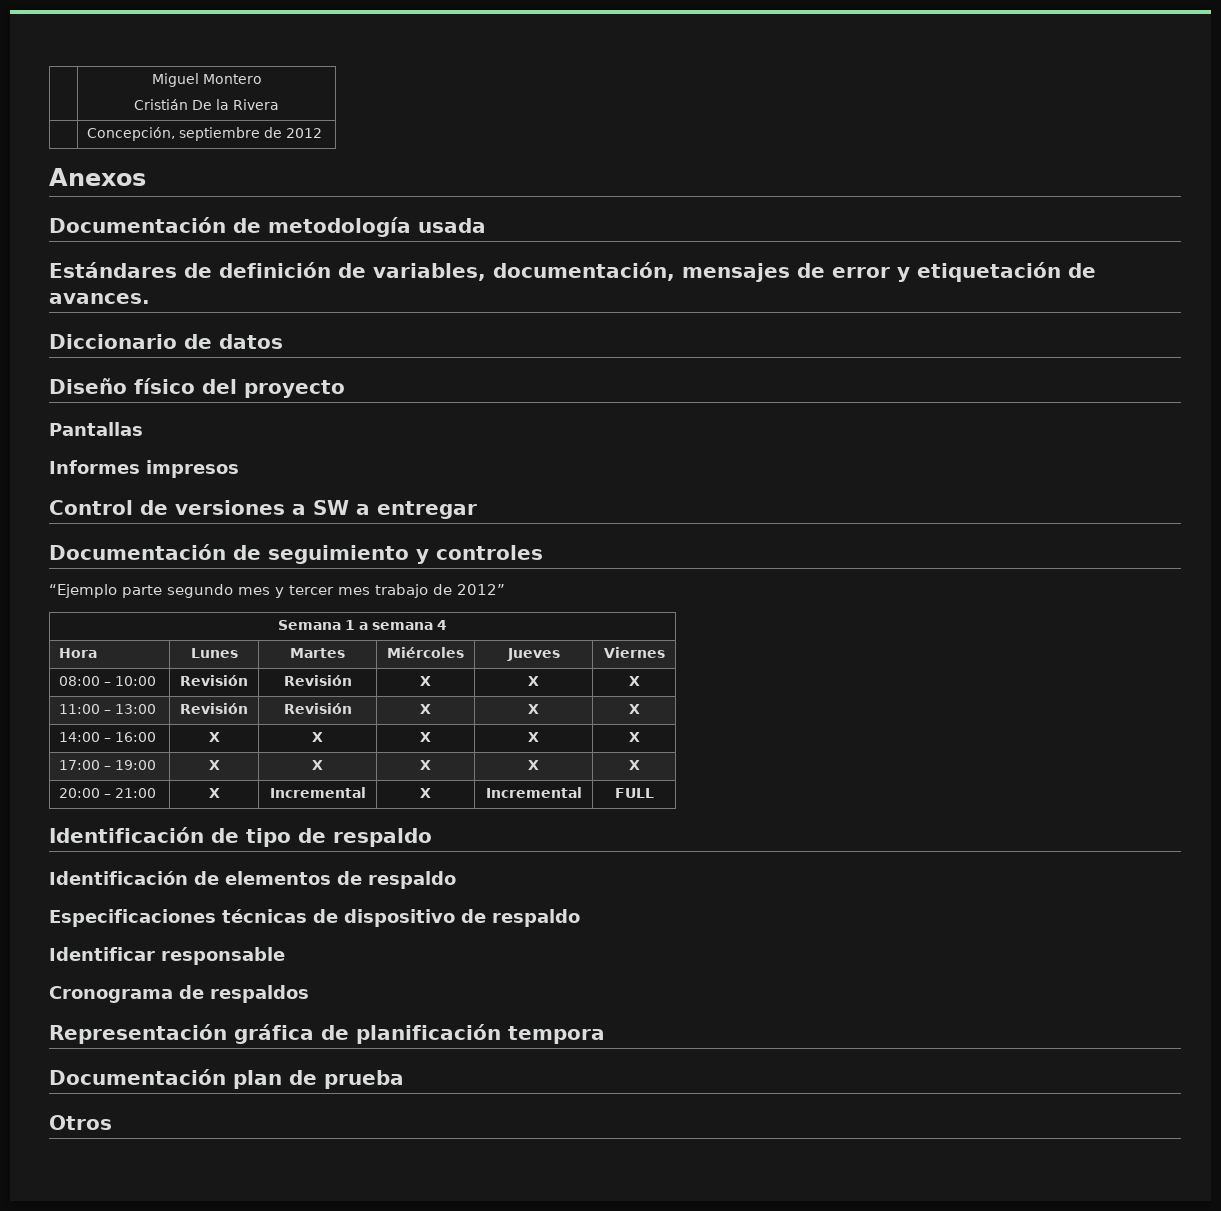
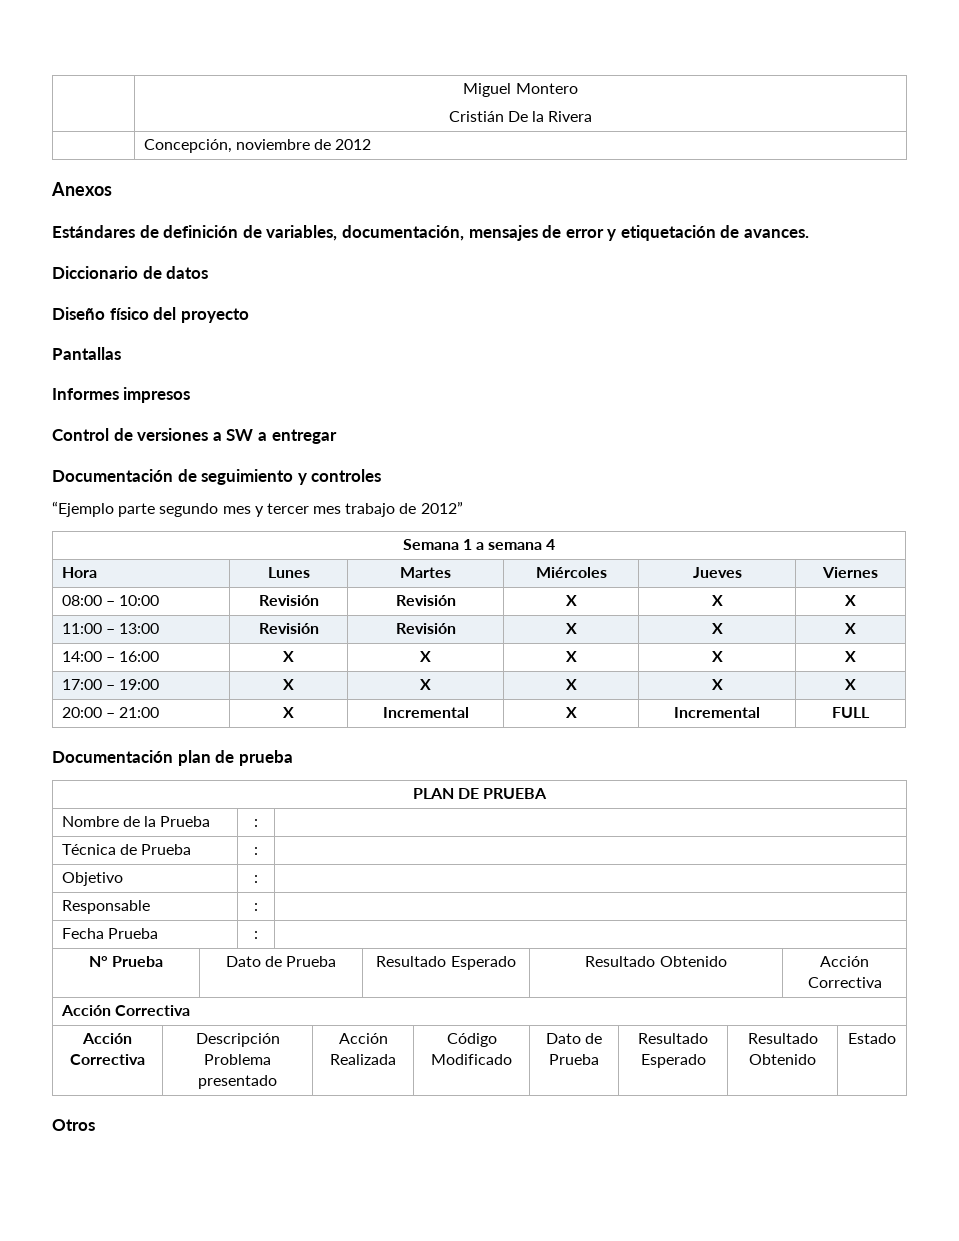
- | Concepción, septiembre de 2012
+ | Concepción, noviembre de 2012
- Documentación de metodología usada
- Identificación de tipo de respaldo
- Identificación de elementos de respaldo
- Especificaciones técnicas de dispositivo de respaldo
- Identificar responsable
- Cronograma de respaldos
- Representación gráfica de planificación tempora
  Documentación plan de prueba
+ PLAN DE PRUEBA
+ Nombre de la Prueba | : |
+ Técnica de Prueba | : |
+ Objetivo | : |
+ Responsable | : |
+ Fecha Prueba | : |
+ N° Prueba | Dato de Prueba | Resultado Esperado | Resultado Obtenido | Acción Correctiva
+ Acción Correctiva
+ Acción Correctiva | Descripción Problema presentado | Acción Realizada | Código Modificado | Dato de Prueba | Resultado Esperado | Resultado Obtenido | Estado

